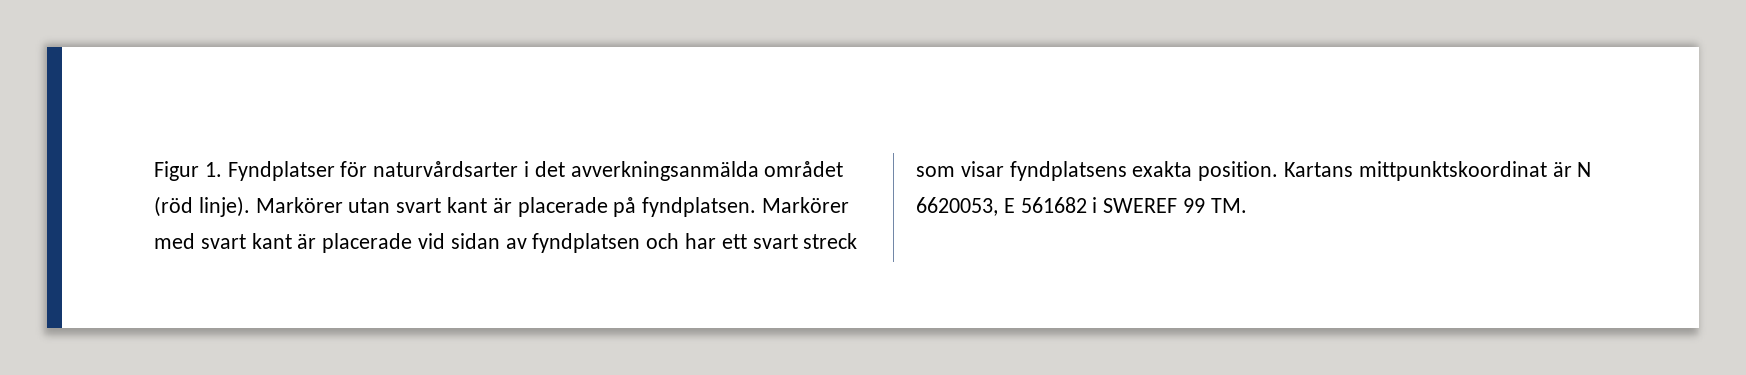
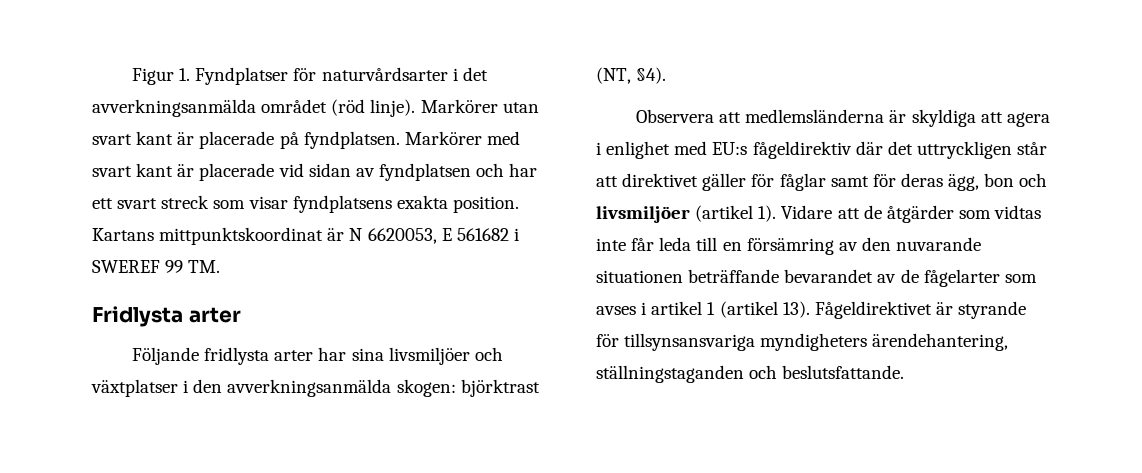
+ Fridlysta arter
+ Följande fridlysta arter har sina livsmiljöer och växtplatser i den avverkningsanmälda skogen: björktrast (NT, §4).
+ Observera att medlemsländerna är skyldiga att agera i enlighet med EU:s fågeldirektiv där det uttryckligen står att direktivet gäller för fåglar samt för deras ägg, bon och livsmiljöer (artikel 1). Vidare att de åtgärder som vidtas inte får leda till en försämring av den nuvarande situationen beträffande bevarandet av de fågelarter som avses i artikel 1 (artikel 13). Fågeldirektivet är styrande för tillsynsansvariga myndigheters ärendehantering, ställningstaganden och beslutsfattande.

